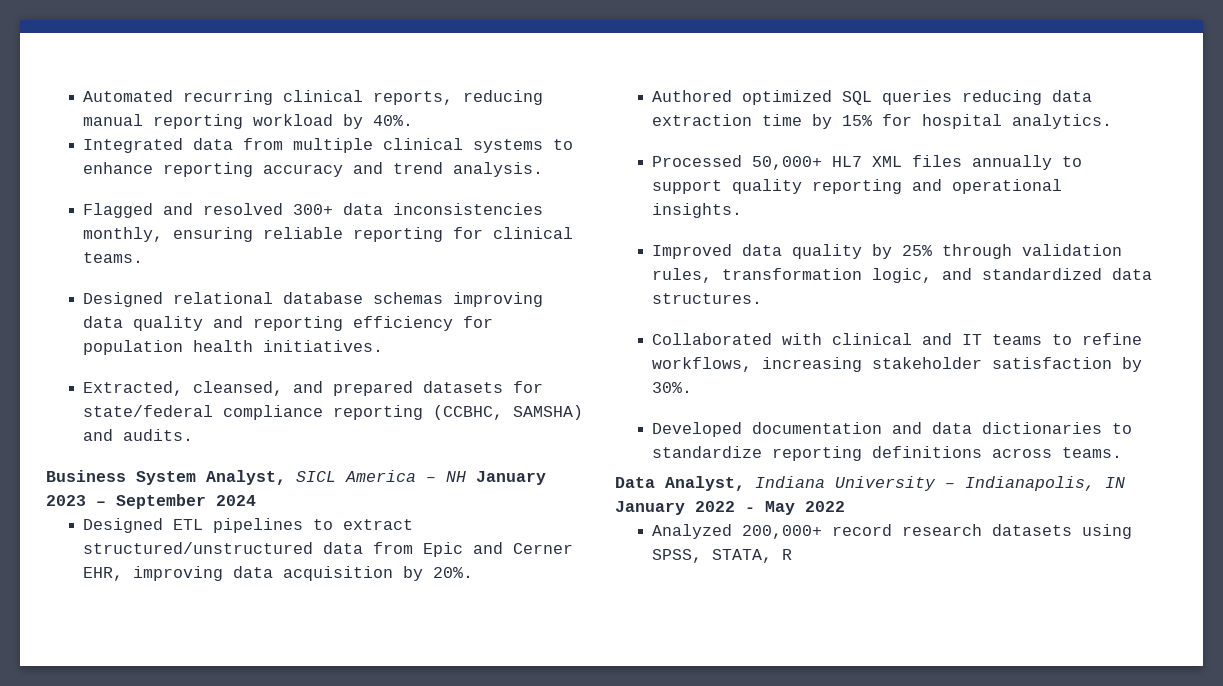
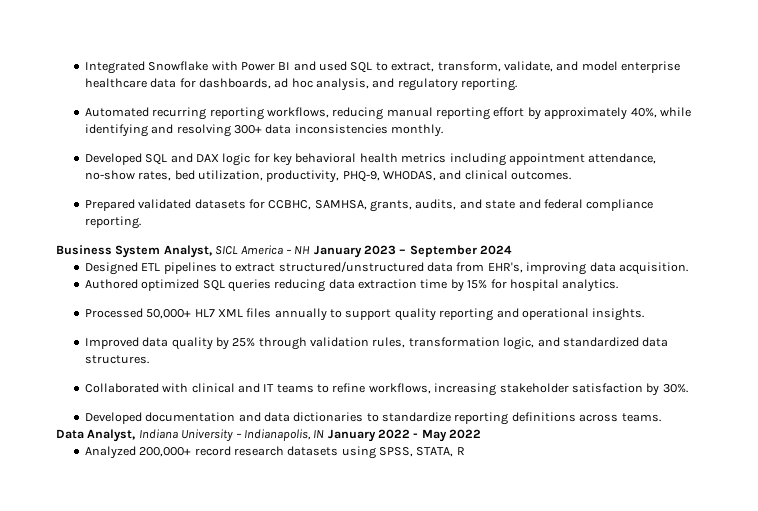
- Automated recurring clinical reports, reducing manual reporting workload by 40%.
- Integrated data from multiple clinical systems to enhance reporting accuracy and trend analysis.
- Flagged and resolved 300+ data inconsistencies monthly, ensuring reliable reporting for clinical teams.
- Designed relational database schemas improving data quality and reporting efficiency for population health initiatives.
- Extracted, cleansed, and prepared datasets for state/federal compliance reporting (CCBHC, SAMSHA) and audits.
+ Integrated Snowflake with Power BI and used SQL to extract, transform, validate, and model enterprise healthcare data for dashboards, ad hoc analysis, and regulatory reporting.
+ Automated recurring reporting workflows, reducing manual reporting effort by approximately 40%, while identifying and resolving 300+ data inconsistencies monthly.
+ Developed SQL and DAX logic for key behavioral health metrics including appointment attendance, no-show rates, bed utilization, productivity, PHQ-9, WHODAS, and clinical outcomes.
+ Prepared validated datasets for CCBHC, SAMHSA, grants, audits, and state and federal compliance reporting.
- Designed ETL pipelines to extract structured/unstructured data from Epic and Cerner EHR, improving data acquisition by 20%.
+ Designed ETL pipelines to extract structured/unstructured data from EHR's, improving data acquisition.

